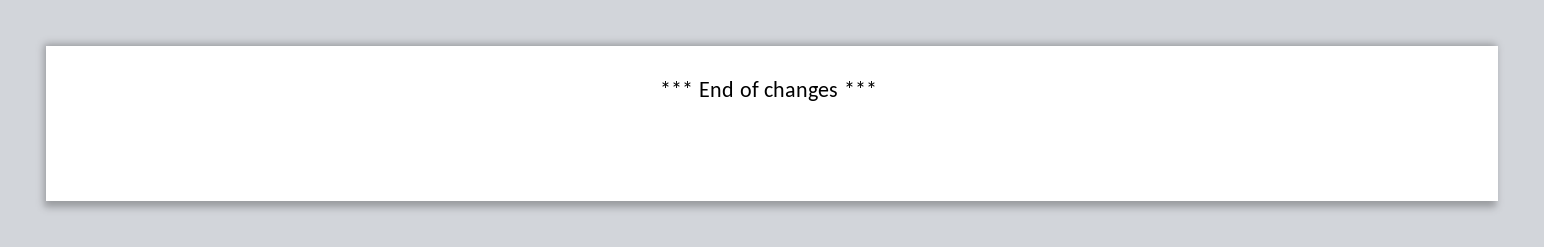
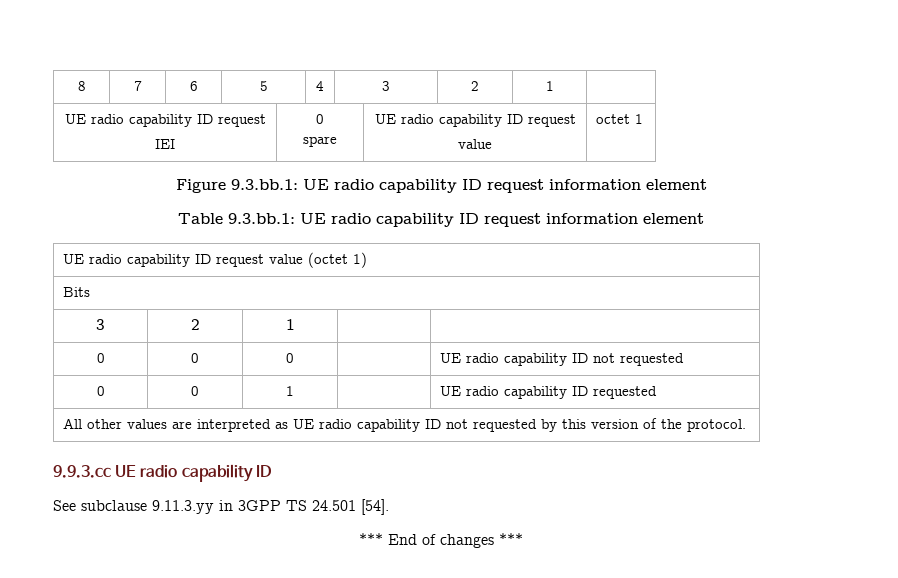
+ 8 | 7 | 6 | 5 | 4 | 3 | 2 | 1 |
+ UE radio capability ID request
+ IEI | 0
+ spare | UE radio capability ID request
+ value | octet 1
+ Figure 9.3.bb.1: UE radio capability ID request information element
+ Table 9.3.bb.1: UE radio capability ID request information element
+ UE radio capability ID request value (octet 1)
+ Bits
+ 3 | 2 | 1 | |
+ 0 | 0 | 0 | | UE radio capability ID not requested
+ 0 | 0 | 1 | | UE radio capability ID requested
+ All other values are interpreted as UE radio capability ID not requested by this version of the protocol.
+ 9.9.3.cc UE radio capability ID
+ See subclause 9.11.3.yy in 3GPP TS 24.501 [54].

